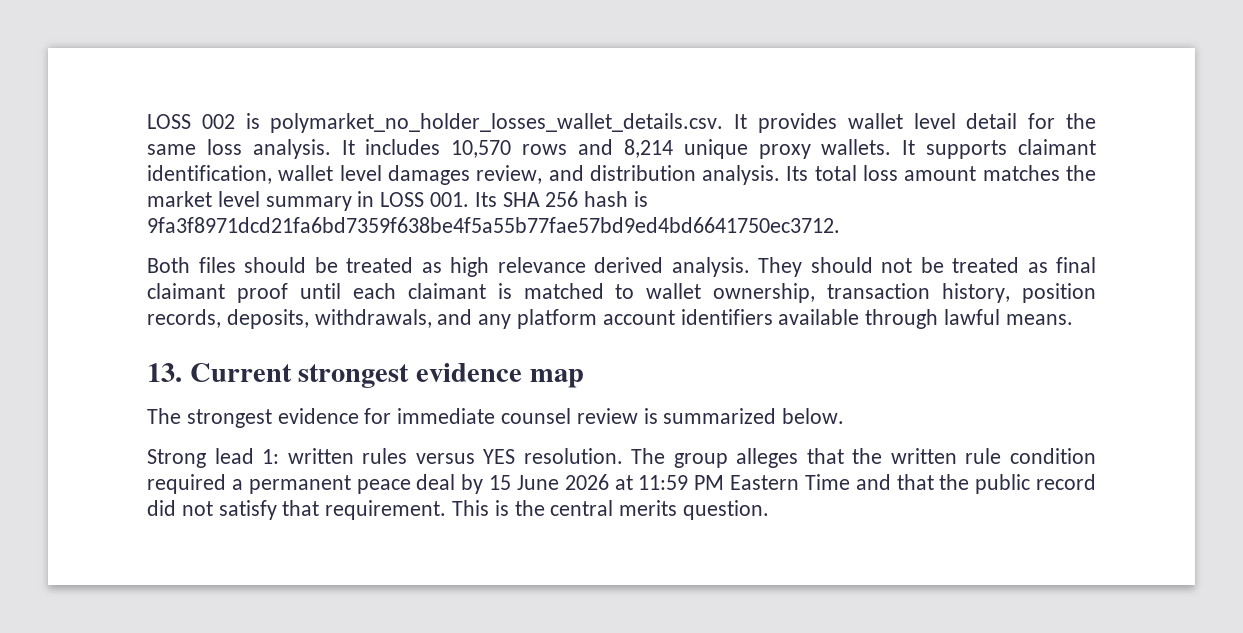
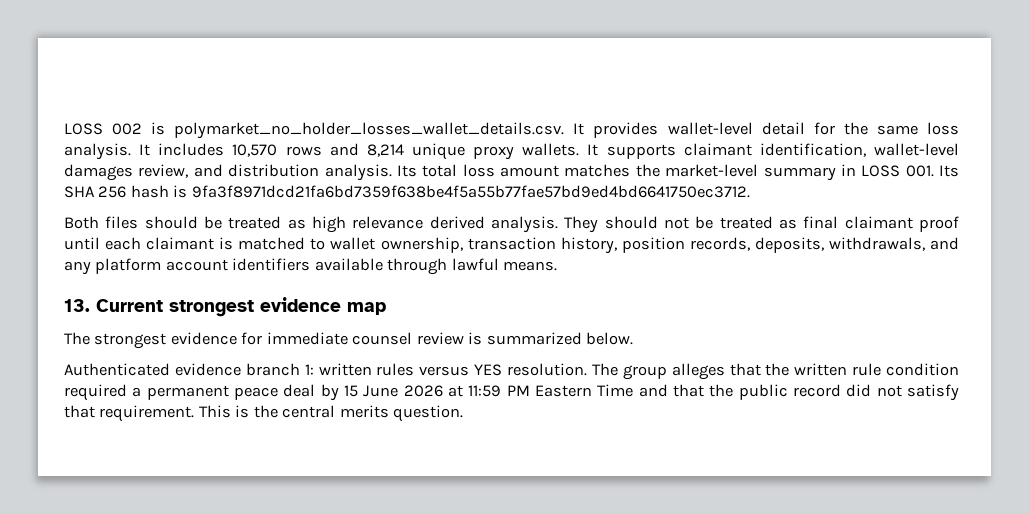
- LOSS 002 is polymarket_no_holder_losses_wallet_details.csv. It provides wallet level detail for the same loss analysis.
+ LOSS 002 is polymarket_no_holder_losses_wallet_details.csv. It provides wallet-level detail for the same loss analysis.
- It supports claimant identification, wallet level damages review, and distribution analysis.
+ It supports claimant identification, wallet-level damages review, and distribution analysis.
- Its total loss amount matches the market level summary in LOSS 001. Its SHA 256 hash is 9fa3f8971dcd21fa6bd7359f638be4f5a55b77fae57bd9ed4bd6641750ec3712.
+ Its total loss amount matches the market-level summary in LOSS 001. Its SHA 256 hash is 9fa3f8971dcd21fa6bd7359f638be4f5a55b77fae57bd9ed4bd6641750ec3712.
- Strong lead 1: written rules versus YES resolution.
+ Authenticated evidence branch 1: written rules versus YES resolution.

